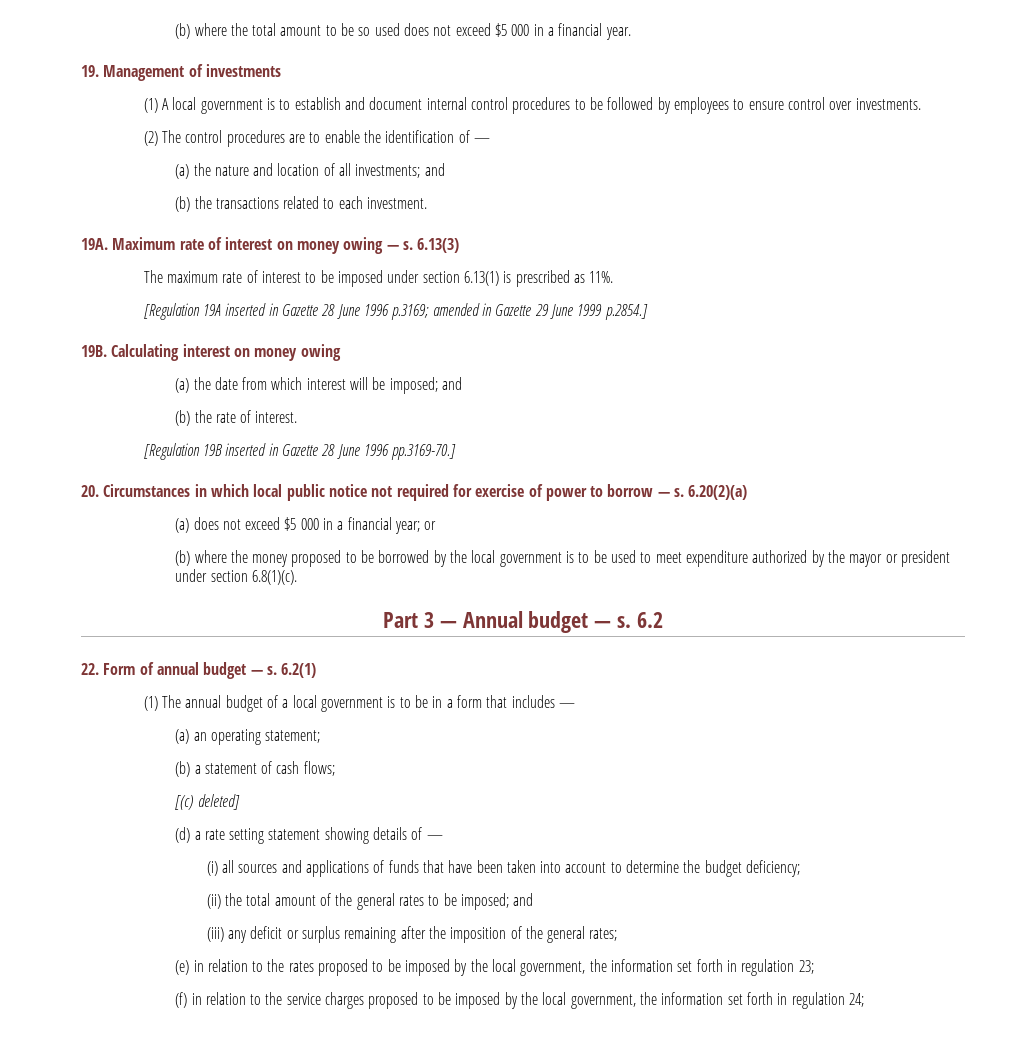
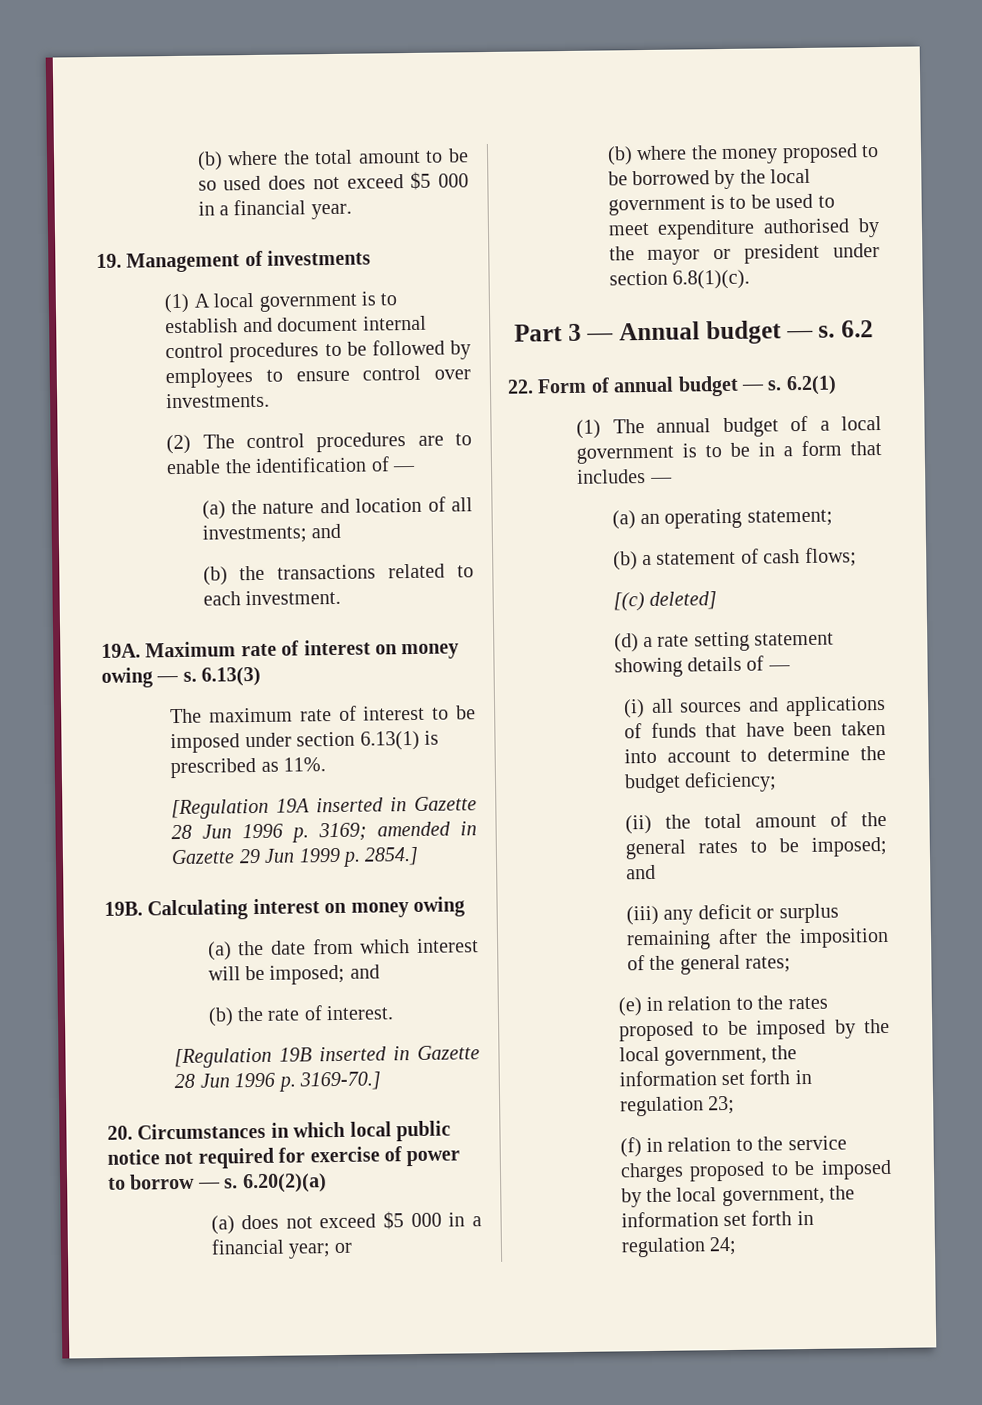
- [Regulation 19A inserted in Gazette 28 June 1996 p.3169; amended in Gazette 29 June 1999 p.2854.]
+ [Regulation 19A inserted in Gazette 28 Jun 1996 p. 3169; amended in Gazette 29 Jun 1999 p. 2854.]
- [Regulation 19B inserted in Gazette 28 June 1996 pp.3169-70.]
+ [Regulation 19B inserted in Gazette 28 Jun 1996 p. 3169-70.]
- (b) where the money proposed to be borrowed by the local government is to be used to meet expenditure authorized by the mayor or president under section 6.8(1)(c).
+ (b) where the money proposed to be borrowed by the local government is to be used to meet expenditure authorised by the mayor or president under section 6.8(1)(c).

